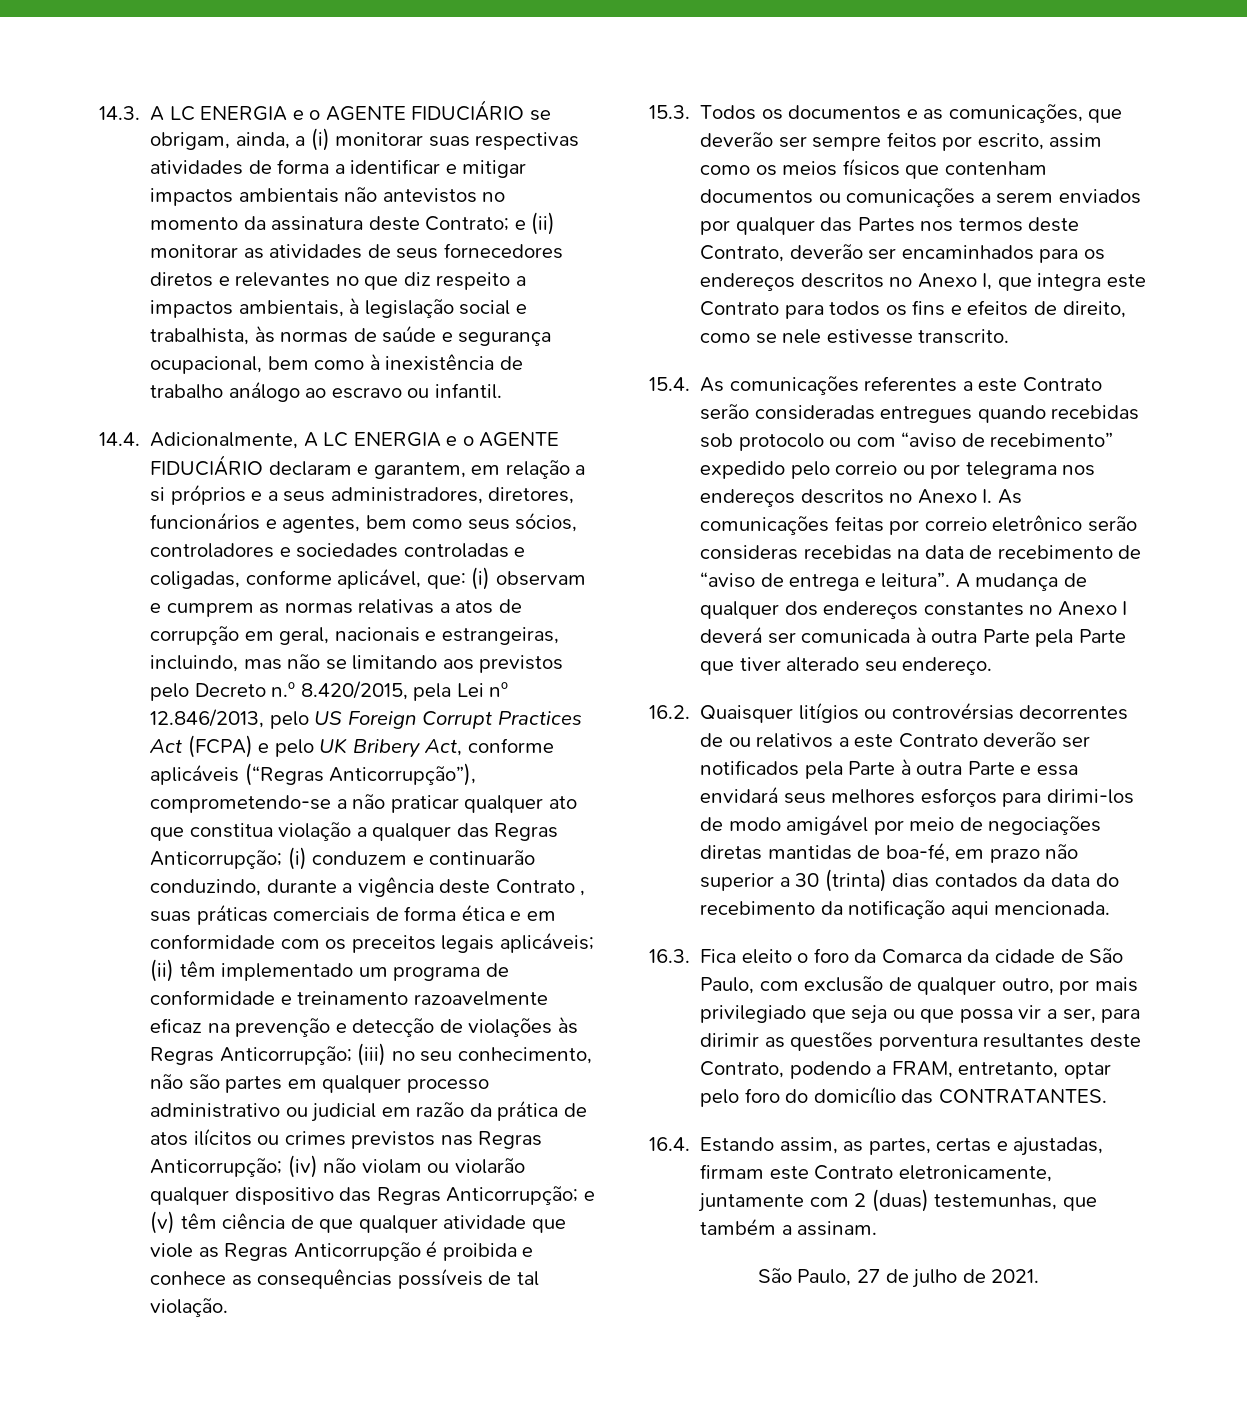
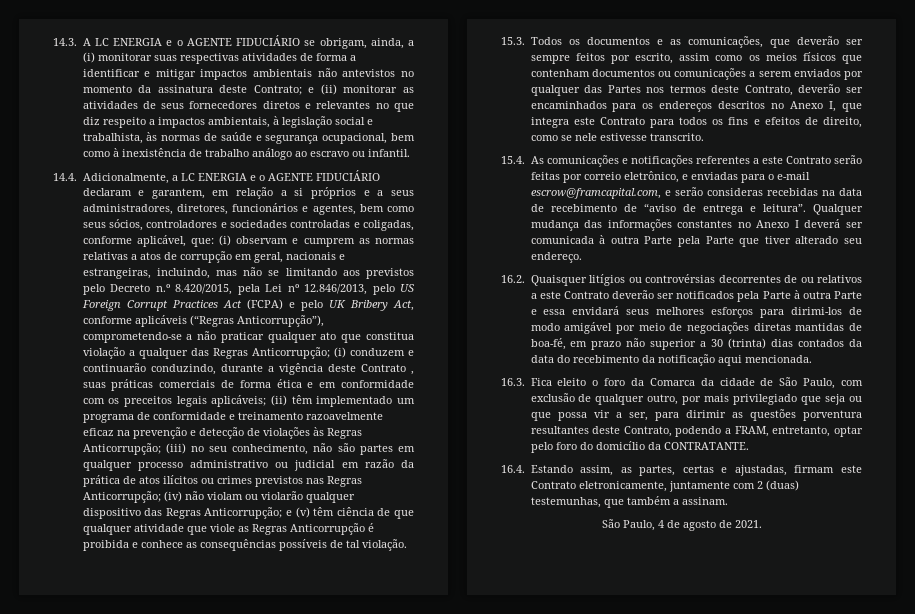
- 14.4. Adicionalmente, A LC ENERGIA e o AGENTE FIDUCIÁRIO declaram e garantem, em relação a si próprios e a seus administradores, diretores, funcionários e agentes, bem como seus sócios, controladores e sociedades controladas e coligadas, conforme aplicável, que:
+ 14.4. Adicionalmente, a LC ENERGIA e o AGENTE FIDUCIÁRIO declaram e garantem, em relação a si próprios e a seus administradores, diretores, funcionários e agentes, bem como seus sócios, controladores e sociedades controladas e coligadas, conforme aplicável, que:
- 15.4. As comunicações referentes a este Contrato serão consideradas entregues quando recebidas sob protocolo ou com “aviso de recebimento” expedido pelo correio ou por telegrama nos endereços descritos no Anexo I. As comunicações feitas por correio eletrônico serão consideras recebidas na data de recebimento de “aviso de entrega e leitura”.
+ 15.4. As comunicações e notificações referentes a este Contrato serão feitas por correio eletrônico, e enviadas para o e-mail escrow@framcapital.com, e serão consideras recebidas na data de recebimento de “aviso de entrega e leitura”.
- A mudança de qualquer dos endereços constantes no Anexo I deverá ser comunicada à outra Parte pela Parte que tiver alterado seu endereço.
+ Qualquer mudança das informações constantes no Anexo I deverá ser comunicada à outra Parte pela Parte que tiver alterado seu endereço.
- 16.3. Fica eleito o foro da Comarca da cidade de São Paulo, com exclusão de qualquer outro, por mais privilegiado que seja ou que possa vir a ser, para dirimir as questões porventura resultantes deste Contrato, podendo a FRAM, entretanto, optar pelo foro do domicílio das CONTRATANTES.
+ 16.3. Fica eleito o foro da Comarca da cidade de São Paulo, com exclusão de qualquer outro, por mais privilegiado que seja ou que possa vir a ser, para dirimir as questões porventura resultantes deste Contrato, podendo a FRAM, entretanto, optar pelo foro do domicílio da CONTRATANTE.
- São Paulo, 27 de julho de 2021.
+ São Paulo, 4 de agosto de 2021.

